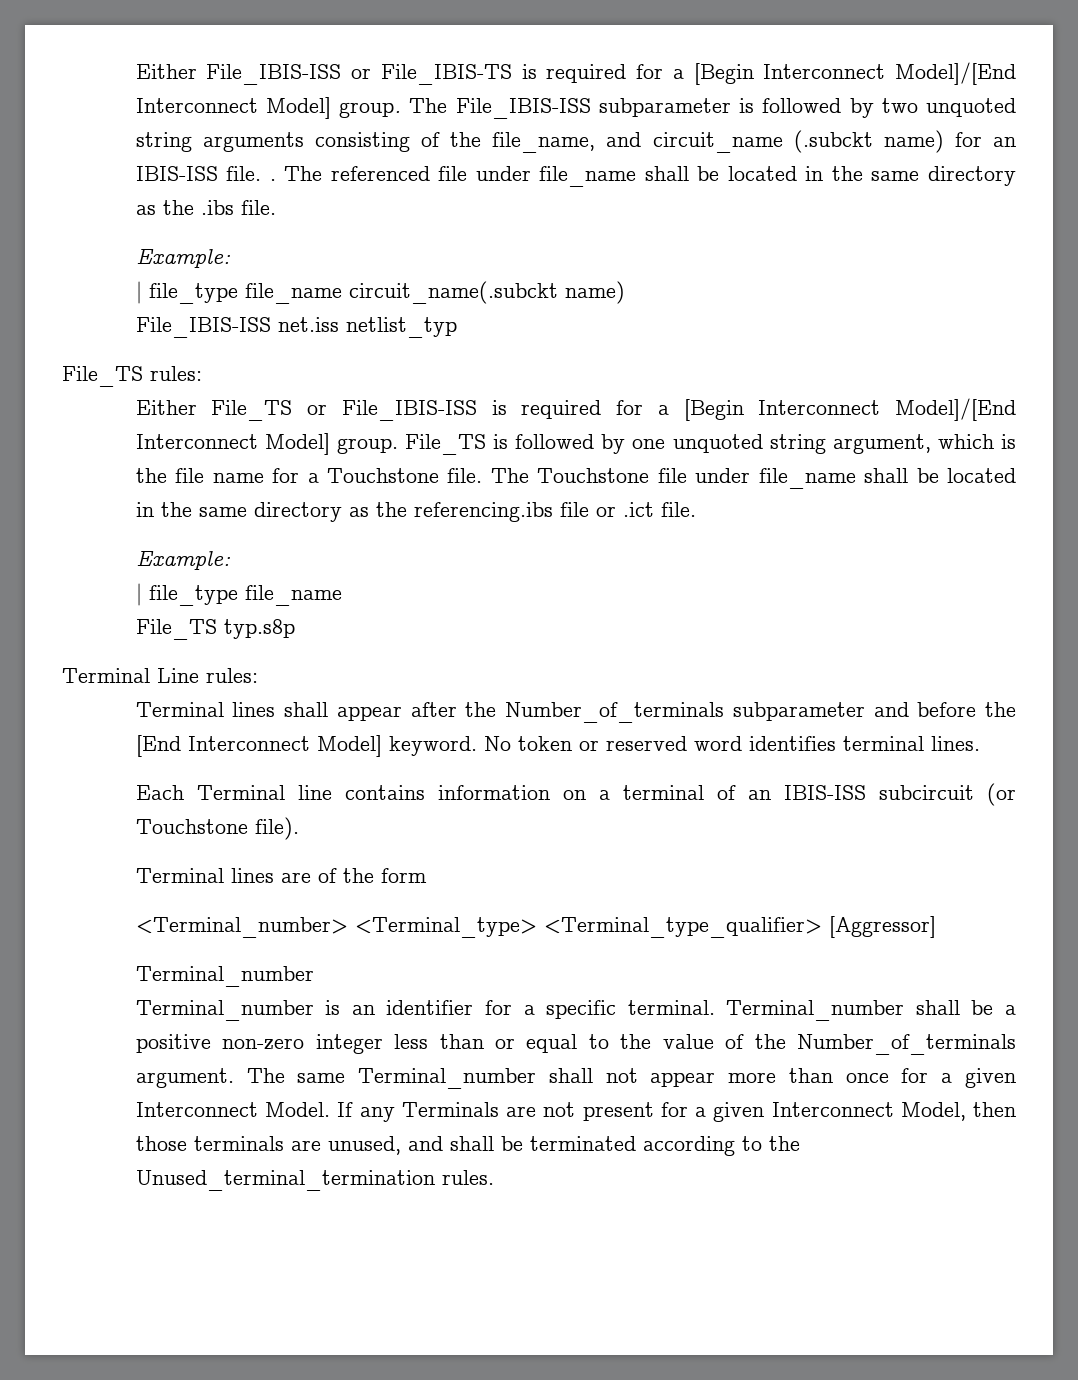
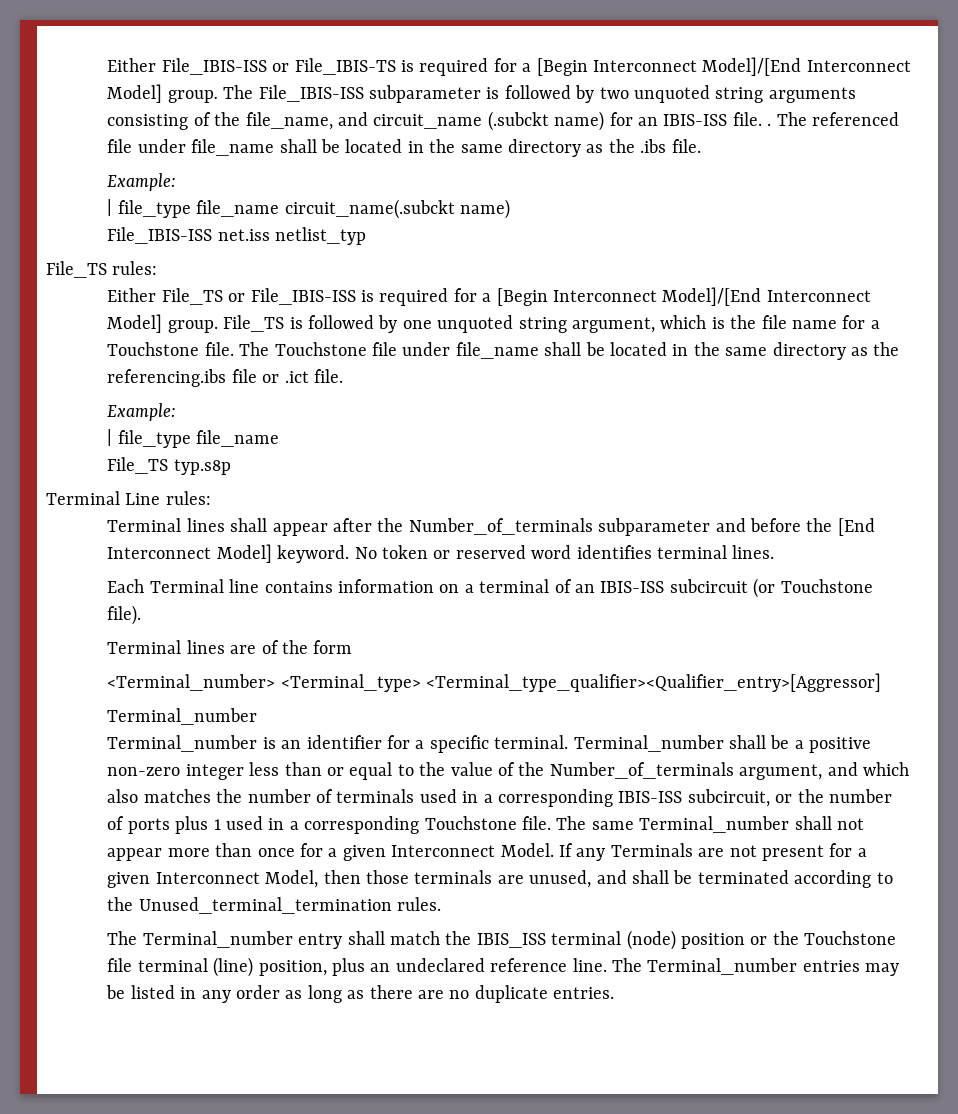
- <Terminal_number> <Terminal_type> <Terminal_type_qualifier> [Aggressor]
+ <Terminal_number> <Terminal_type> <Terminal_type_qualifier><Qualifier_entry>[Aggressor]
- Terminal_number shall be a positive non-zero integer less than or equal to the value of the Number_of_terminals argument.
+ Terminal_number shall be a positive non-zero integer less than or equal to the value of the Number_of_terminals argument, and which also matches the number of terminals used in a corresponding IBIS-ISS subcircuit, or the number of ports plus 1 used in a corresponding Touchstone file.
+ The Terminal_number entry shall match the IBIS_ISS terminal (node) position or the Touchstone file terminal (line) position, plus an undeclared reference line. The Terminal_number entries may be listed in any order as long as there are no duplicate entries.

